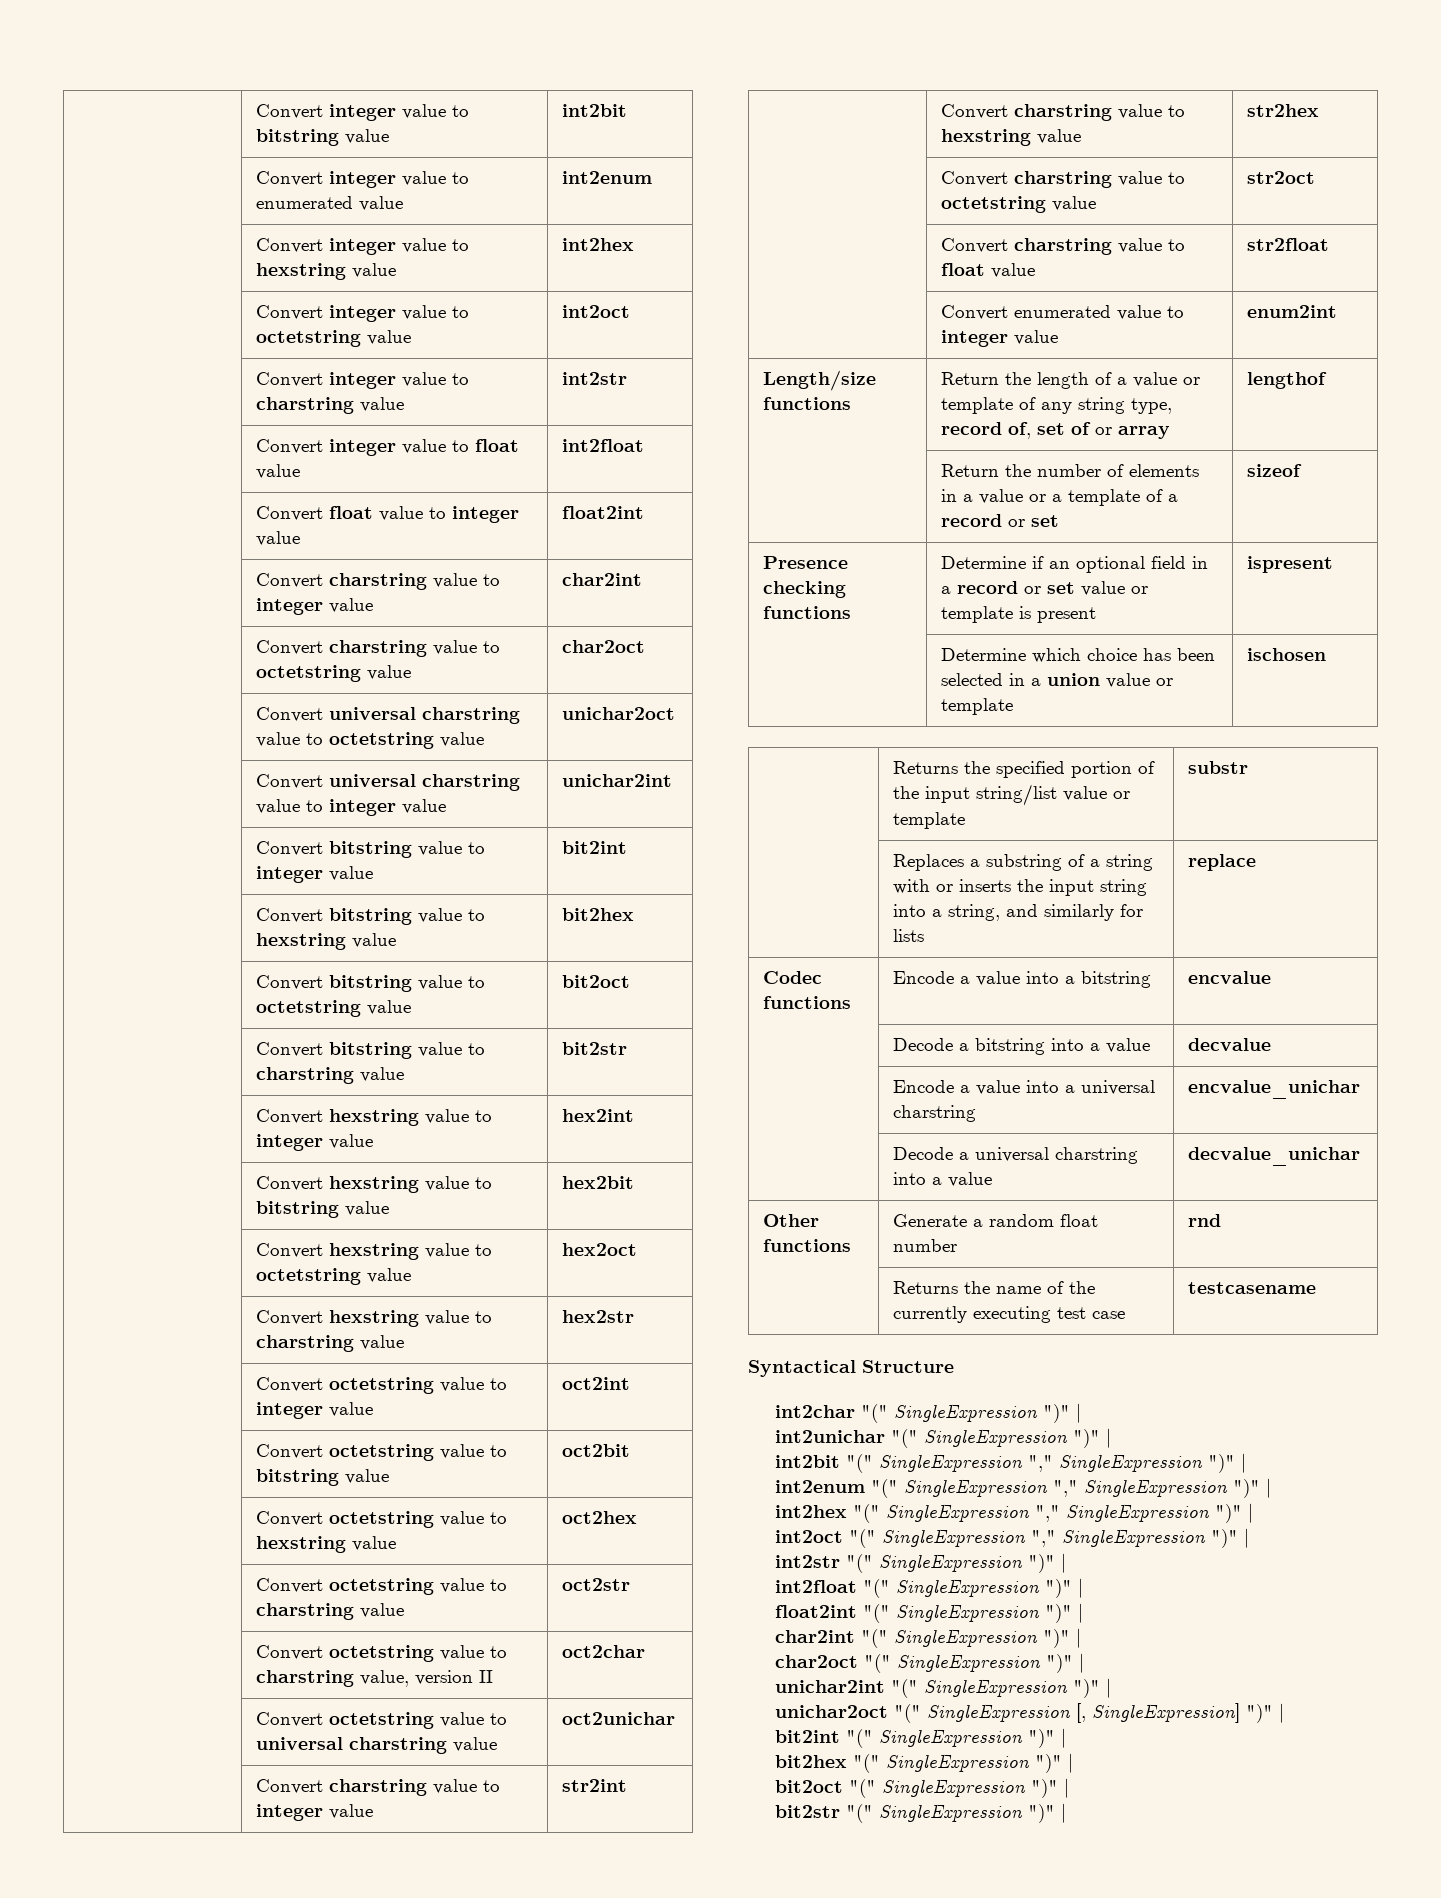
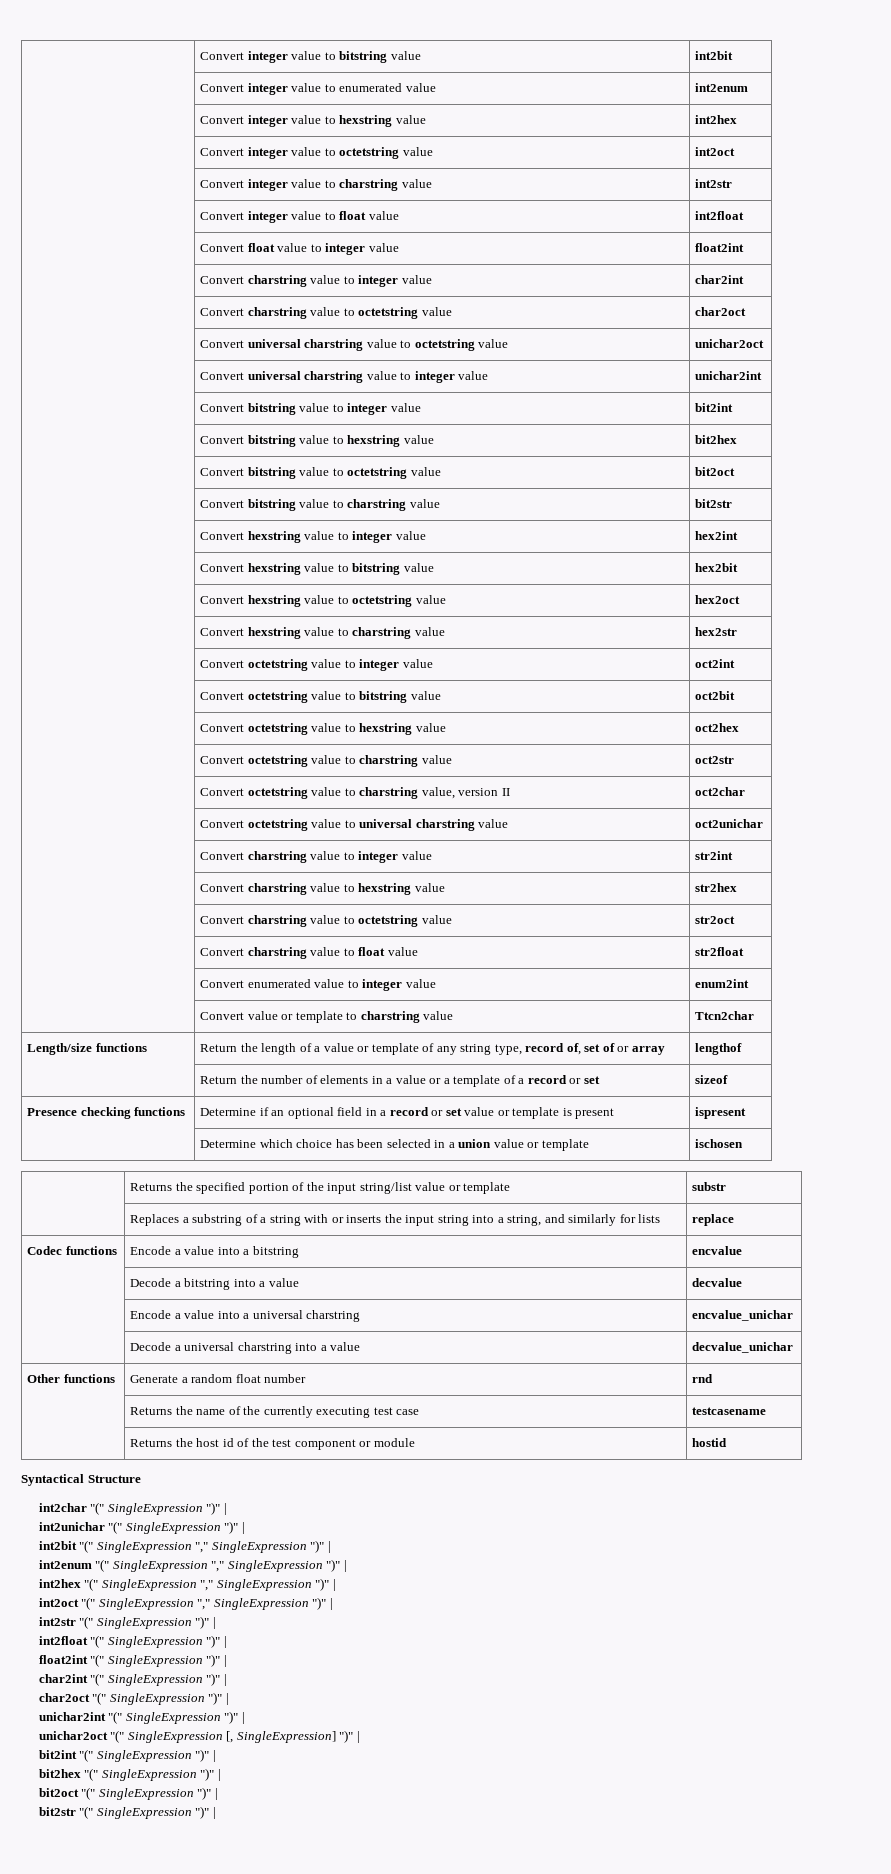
+ | Convert value or template to charstring value | Ttcn2char
+ | Returns the host id of the test component or module | hostid

